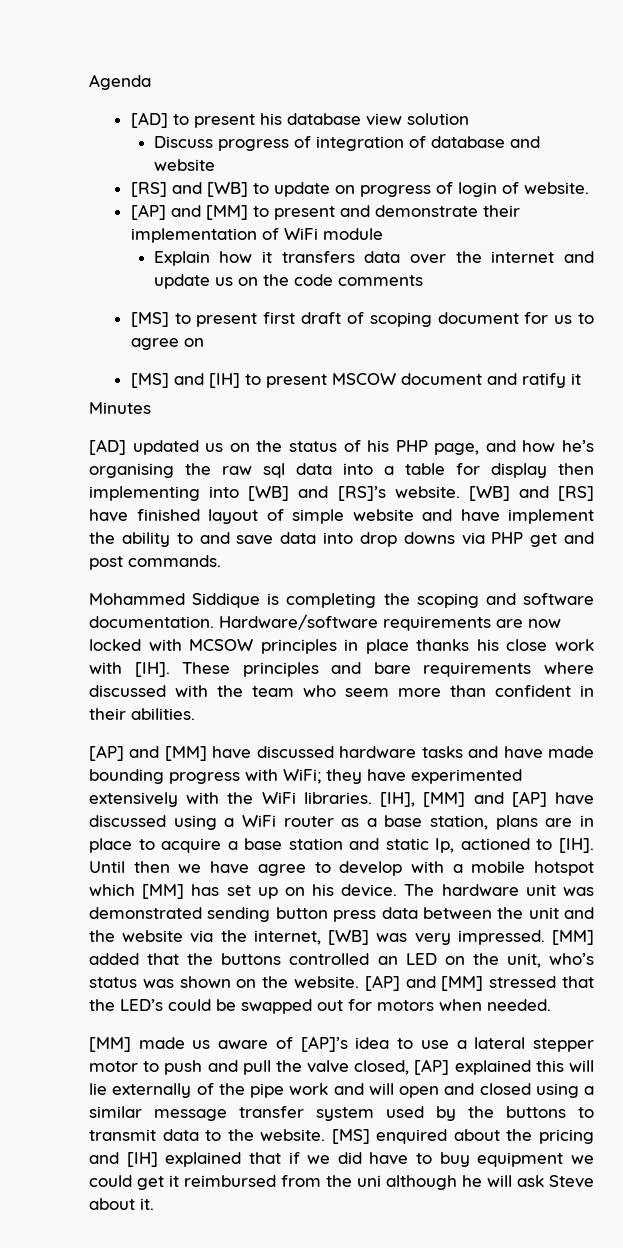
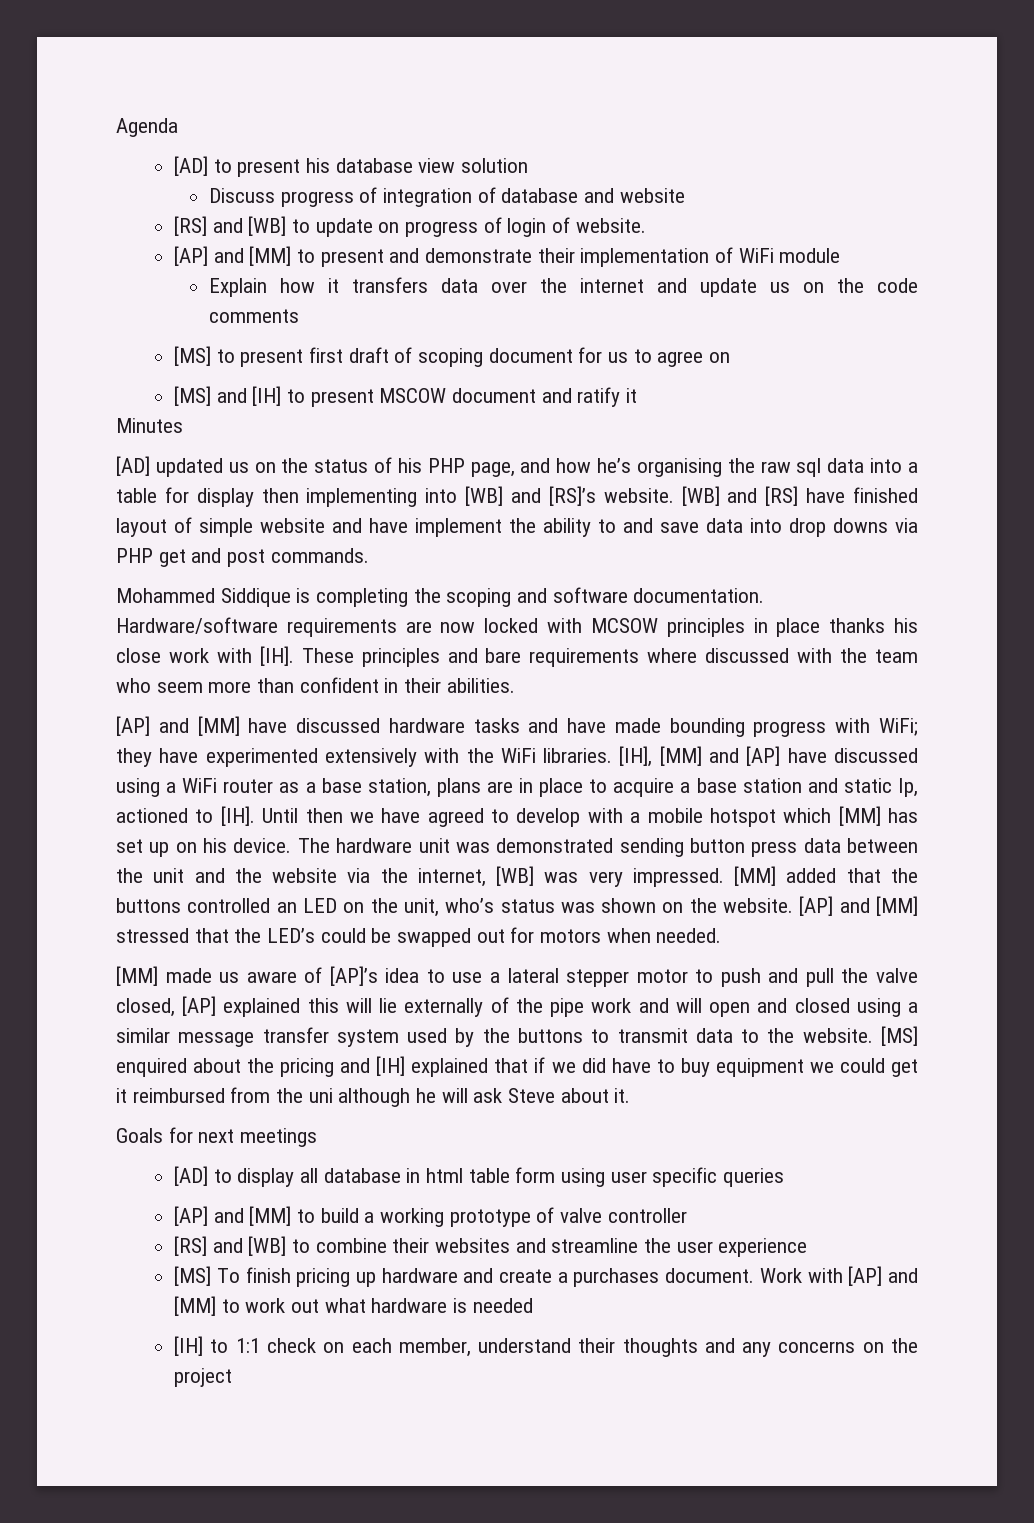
- [IH], [MM] and [AP] have discussed using a WiFi router as a base station, plans are in place to acquire a base station and static Ip, actioned to [IH]. Until then we have agree to develop with a mobile hotspot which [MM] has set up on his device.
+ [IH], [MM] and [AP] have discussed using a WiFi router as a base station, plans are in place to acquire a base station and static Ip, actioned to [IH]. Until then we have agreed to develop with a mobile hotspot which [MM] has set up on his device.
+ Goals for next meetings
+ [AD] to display all database in html table form using user specific queries
+ [AP] and [MM] to build a working prototype of valve controller
+ [RS] and [WB] to combine their websites and streamline the user experience
+ [MS] To finish pricing up hardware and create a purchases document. Work with [AP] and [MM] to work out what hardware is needed
+ [IH] to 1:1 check on each member, understand their thoughts and any concerns on the project

